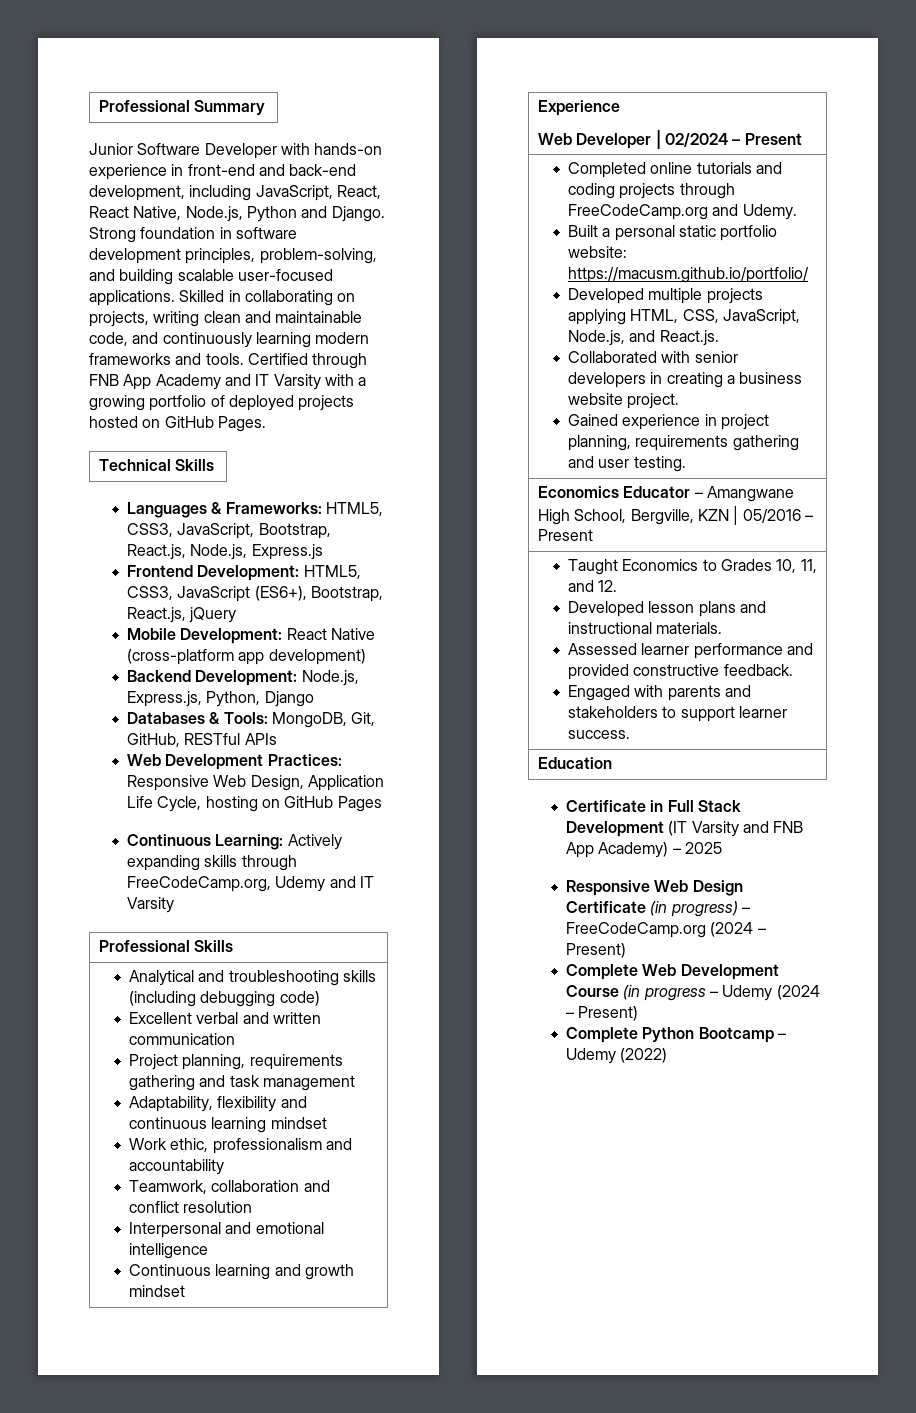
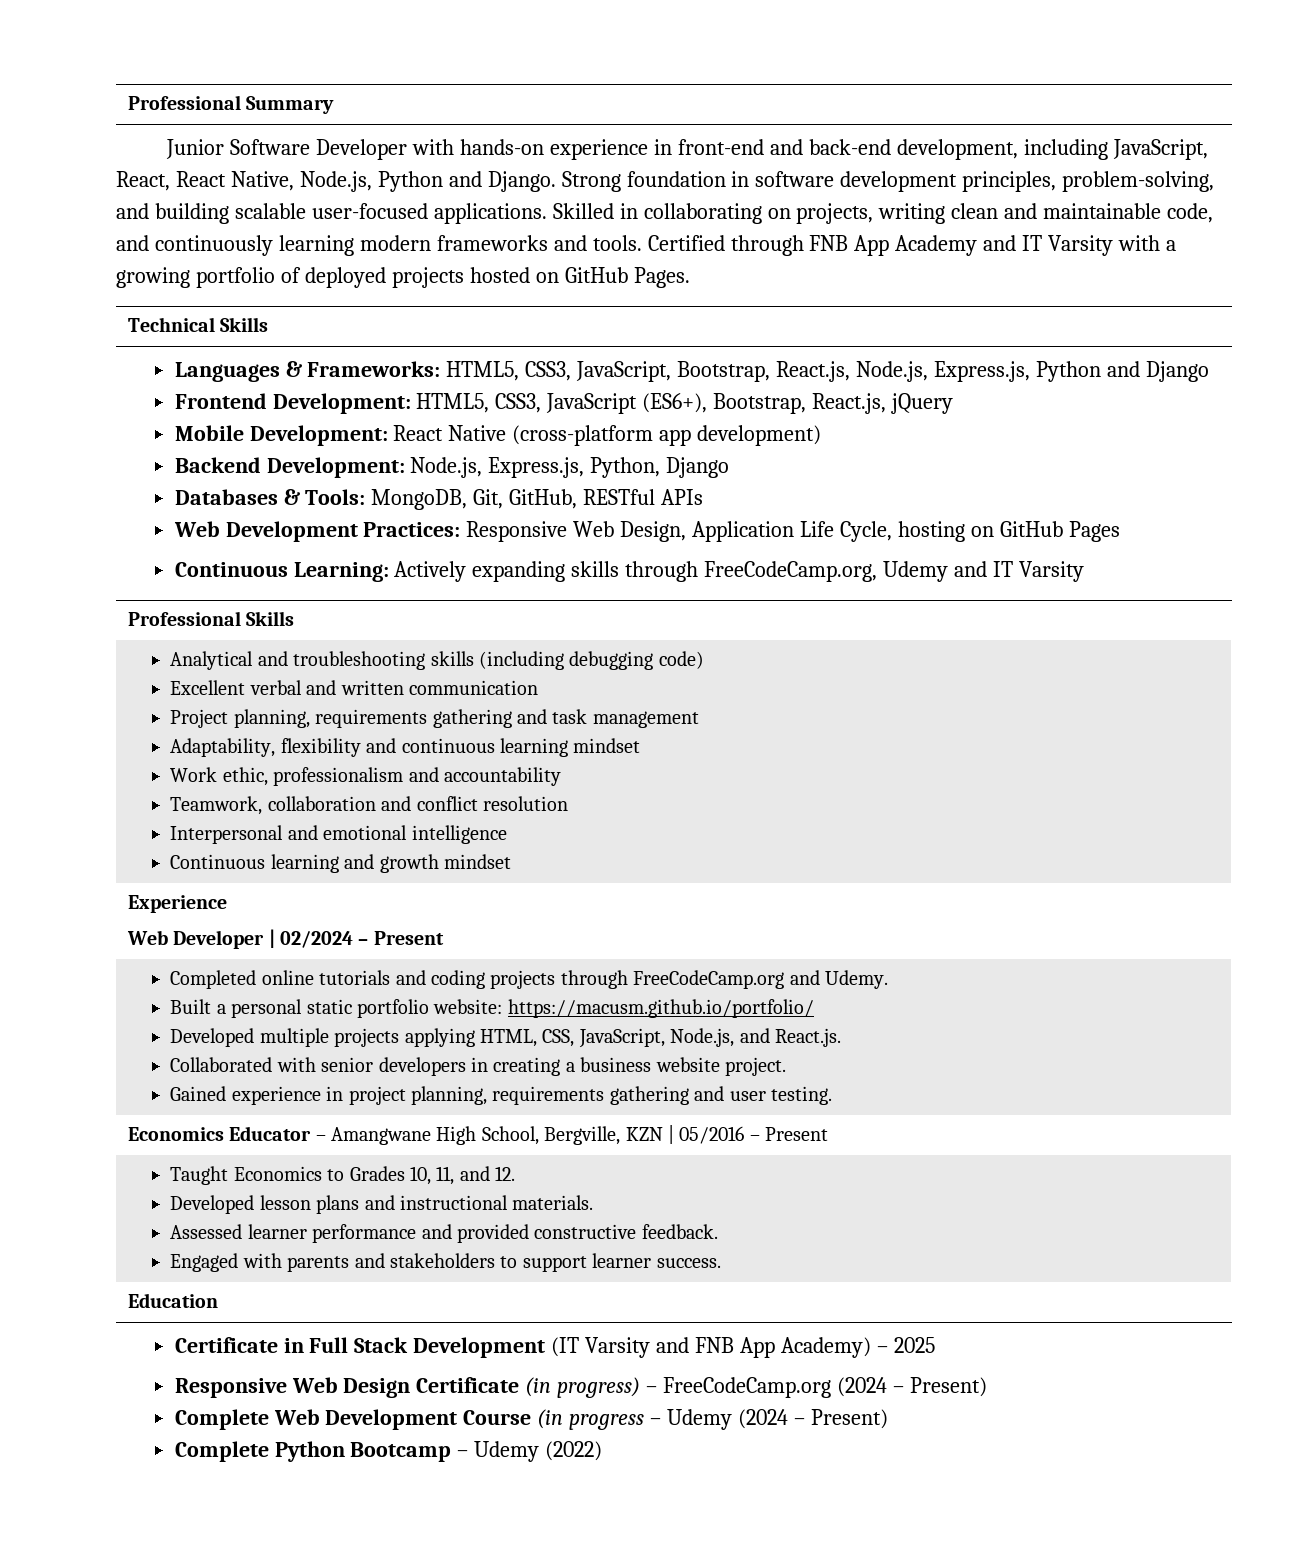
- Languages & Frameworks: HTML5, CSS3, JavaScript, Bootstrap, React.js, Node.js, Express.js
+ Languages & Frameworks: HTML5, CSS3, JavaScript, Bootstrap, React.js, Node.js, Express.js, Python and Django

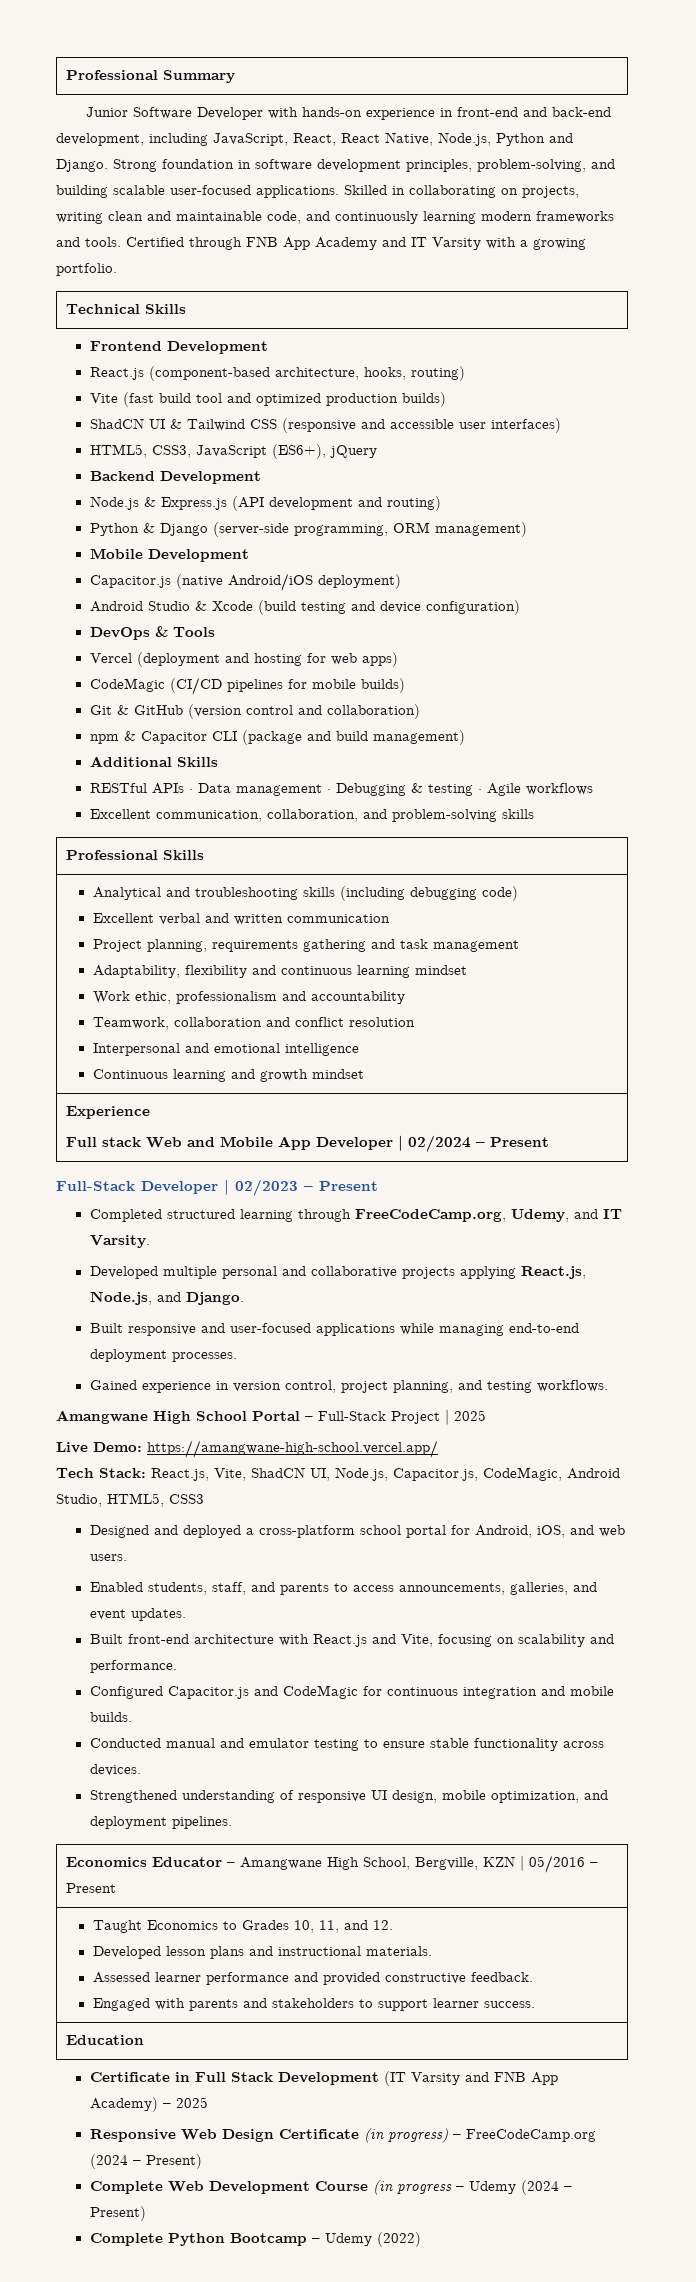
- Certified through FNB App Academy and IT Varsity with a growing portfolio of deployed projects hosted on GitHub Pages.
+ Certified through FNB App Academy and IT Varsity with a growing portfolio.
  Technical Skills
- Languages & Frameworks: HTML5, CSS3, JavaScript, Bootstrap, React.js, Node.js, Express.js, Python and Django
- Frontend Development: HTML5, CSS3, JavaScript (ES6+), Bootstrap, React.js, jQuery
+ Frontend Development
+ React.js (component-based architecture, hooks, routing)
+ Vite (fast build tool and optimized production builds)
+ ShadCN UI & Tailwind CSS (responsive and accessible user interfaces)
+ HTML5, CSS3, JavaScript (ES6+), jQuery
- Mobile Development: React Native (cross-platform app development)
- Backend Development: Node.js, Express.js, Python, Django
- Databases & Tools: MongoDB, Git, GitHub, RESTful APIs
- Web Development Practices: Responsive Web Design, Application Life Cycle, hosting on GitHub Pages
- Continuous Learning: Actively expanding skills through FreeCodeCamp.org, Udemy and IT Varsity
+ Backend Development
+ Node.js & Express.js (API development and routing)
+ Python & Django (server-side programming, ORM management)
+ Mobile Development
+ Capacitor.js (native Android/iOS deployment)
+ Android Studio & Xcode (build testing and device configuration)
+ DevOps & Tools
+ Vercel (deployment and hosting for web apps)
+ CodeMagic (CI/CD pipelines for mobile builds)
+ Git & GitHub (version control and collaboration)
+ npm & Capacitor CLI (package and build management)
+ Additional Skills
+ RESTful APIs · Data management · Debugging & testing · Agile workflows
+ Excellent communication, collaboration, and problem-solving skills
  Experience
- Web Developer | 02/2024 – Present
+ Full stack Web and Mobile App Developer | 02/2024 – Present
- Completed online tutorials and coding projects through FreeCodeCamp.org and Udemy.
- Built a personal static portfolio website: https://macusm.github.io/portfolio/
- Developed multiple projects applying HTML, CSS, JavaScript, Node.js, and React.js.
- Collaborated with senior developers in creating a business website project.
- Gained experience in project planning, requirements gathering and user testing.
+ Full-Stack Developer | 02/2023 – Present
+ Completed structured learning through FreeCodeCamp.org, Udemy, and IT Varsity.
+ Developed multiple personal and collaborative projects applying React.js, Node.js, and Django.
+ Built responsive and user-focused applications while managing end-to-end deployment processes.
+ Gained experience in version control, project planning, and testing workflows.
+ Amangwane High School Portal – Full-Stack Project | 2025
+ Live Demo: https://amangwane-high-school.vercel.app/
+ Tech Stack: React.js, Vite, ShadCN UI, Node.js, Capacitor.js, CodeMagic, Android Studio, HTML5, CSS3
+ Designed and deployed a cross-platform school portal for Android, iOS, and web users.
+ Enabled students, staff, and parents to access announcements, galleries, and event updates.
+ Built front-end architecture with React.js and Vite, focusing on scalability and performance.
+ Configured Capacitor.js and CodeMagic for continuous integration and mobile builds.
+ Conducted manual and emulator testing to ensure stable functionality across devices.
+ Strengthened understanding of responsive UI design, mobile optimization, and deployment pipelines.

